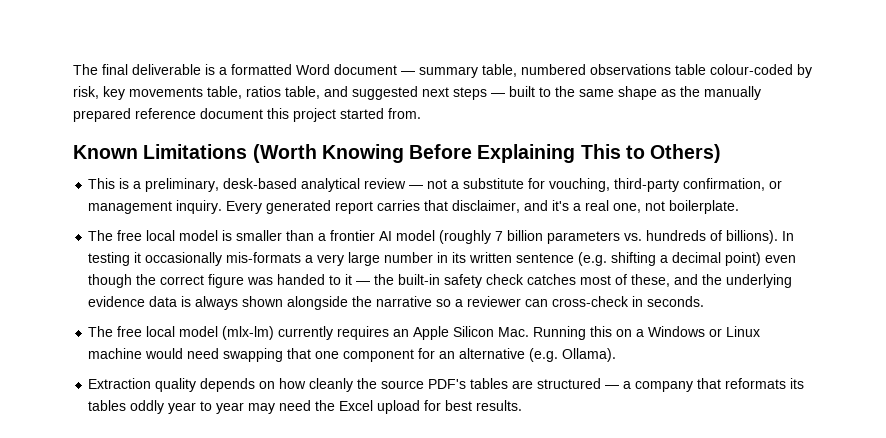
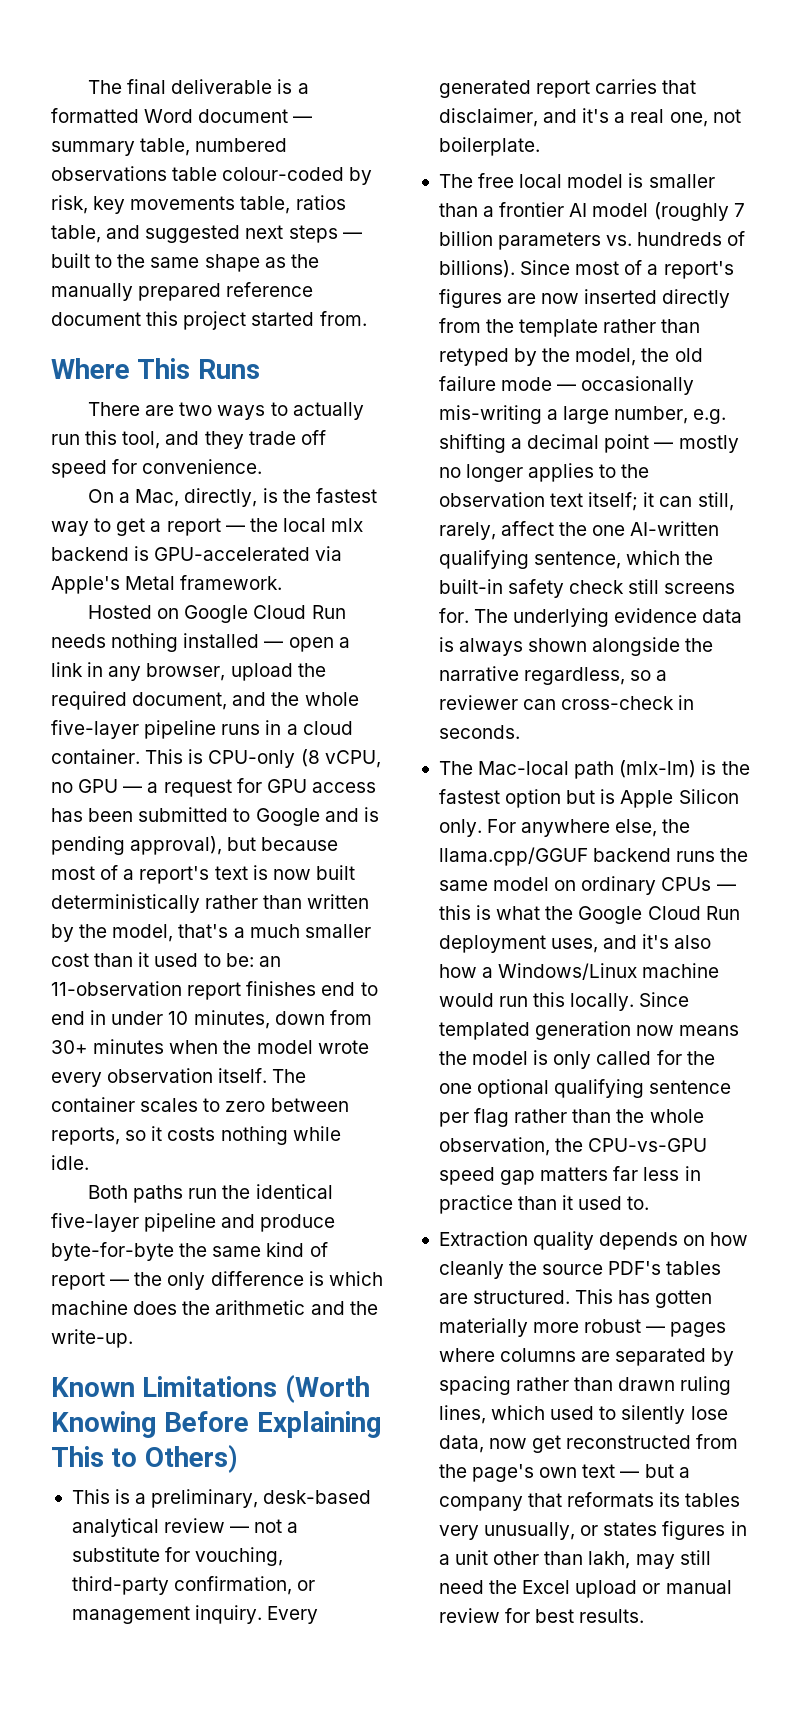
+ Where This Runs
+ There are two ways to actually run this tool, and they trade off speed for convenience.
+ On a Mac, directly, is the fastest way to get a report — the local mlx backend is GPU-accelerated via Apple's Metal framework.
+ Hosted on Google Cloud Run needs nothing installed — open a link in any browser, upload the required document, and the whole five-layer pipeline runs in a cloud container. This is CPU-only (8 vCPU, no GPU — a request for GPU access has been submitted to Google and is pending approval), but because most of a report's text is now built deterministically rather than written by the model, that's a much smaller cost than it used to be: an 11-observation report finishes end to end in under 10 minutes, down from 30+ minutes when the model wrote every observation itself. The container scales to zero between reports, so it costs nothing while idle.
+ Both paths run the identical five-layer pipeline and produce byte-for-byte the same kind of report — the only difference is which machine does the arithmetic and the write-up.
- In testing it occasionally mis-formats a very large number in its written sentence (e.g. shifting a decimal point) even though the correct figure was handed to it — the built-in safety check catches most of these, and the underlying evidence data is always shown alongside the narrative so a reviewer can cross-check in seconds.
+ Since most of a report's figures are now inserted directly from the template rather than retyped by the model, the old failure mode — occasionally mis-writing a large number, e.g. shifting a decimal point — mostly no longer applies to the observation text itself; it can still, rarely, affect the one AI-written qualifying sentence, which the built-in safety check still screens for. The underlying evidence data is always shown alongside the narrative regardless, so a reviewer can cross-check in seconds.
- The free local model (mlx-lm) currently requires an Apple Silicon Mac. Running this on a Windows or Linux machine would need swapping that one component for an alternative (e.g. Ollama).
+ The Mac-local path (mlx-lm) is the fastest option but is Apple Silicon only. For anywhere else, the llama.cpp/GGUF backend runs the same model on ordinary CPUs — this is what the Google Cloud Run deployment uses, and it's also how a Windows/Linux machine would run this locally. Since templated generation now means the model is only called for the one optional qualifying sentence per flag rather than the whole observation, the CPU-vs-GPU speed gap matters far less in practice than it used to.
- Extraction quality depends on how cleanly the source PDF's tables are structured — a company that reformats its tables oddly year to year may need the Excel upload for best results.
+ Extraction quality depends on how cleanly the source PDF's tables are structured. This has gotten materially more robust — pages where columns are separated by spacing rather than drawn ruling lines, which used to silently lose data, now get reconstructed from the page's own text — but a company that reformats its tables very unusually, or states figures in a unit other than lakh, may still need the Excel upload or manual review for best results.

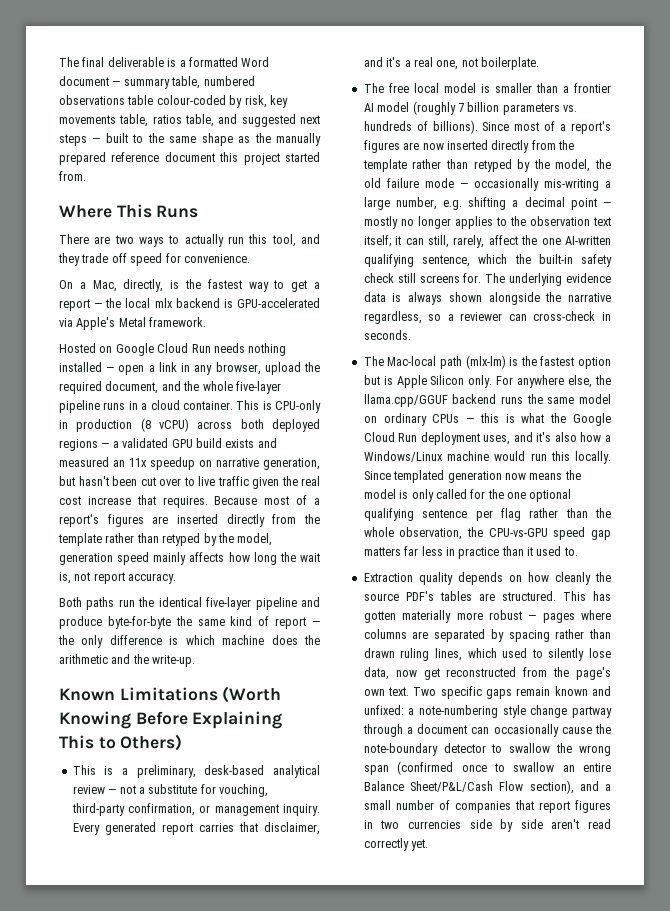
- This is CPU-only (8 vCPU, no GPU — a request for GPU access has been submitted to Google and is pending approval), but because most of a report's text is now built deterministically rather than written by the model, that's a much smaller cost than it used to be: an 11-observation report finishes end to end in under 10 minutes, down from 30+ minutes when the model wrote every observation itself. The container scales to zero between reports, so it costs nothing while idle.
+ This is CPU-only in production (8 vCPU) across both deployed regions — a validated GPU build exists and measured an 11x speedup on narrative generation, but hasn't been cut over to live traffic given the real cost increase that requires. Because most of a report's figures are inserted directly from the template rather than retyped by the model, generation speed mainly affects how long the wait is, not report accuracy.
- This has gotten materially more robust — pages where columns are separated by spacing rather than drawn ruling lines, which used to silently lose data, now get reconstructed from the page's own text — but a company that reformats its tables very unusually, or states figures in a unit other than lakh, may still need the Excel upload or manual review for best results.
+ This has gotten materially more robust — pages where columns are separated by spacing rather than drawn ruling lines, which used to silently lose data, now get reconstructed from the page's own text. Two specific gaps remain known and unfixed: a note-numbering style change partway through a document can occasionally cause the note-boundary detector to swallow the wrong span (confirmed once to swallow an entire Balance Sheet/P&L/Cash Flow section), and a small number of companies that report figures in two currencies side by side aren't read correctly yet.

